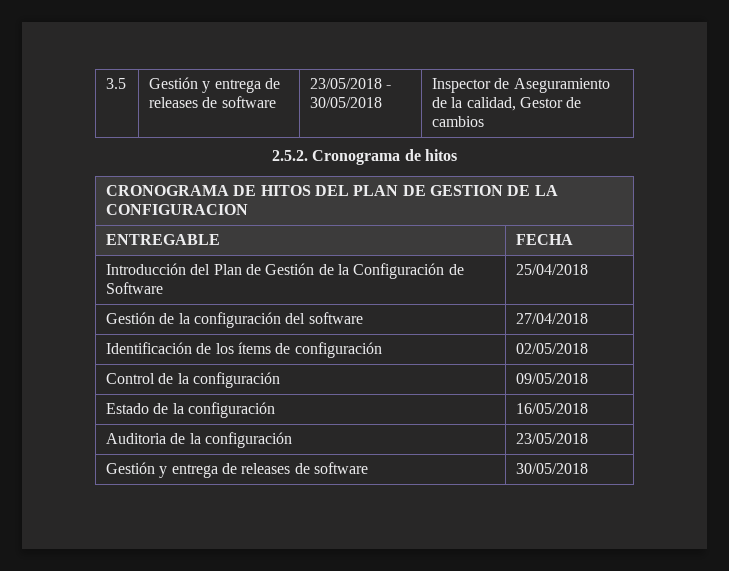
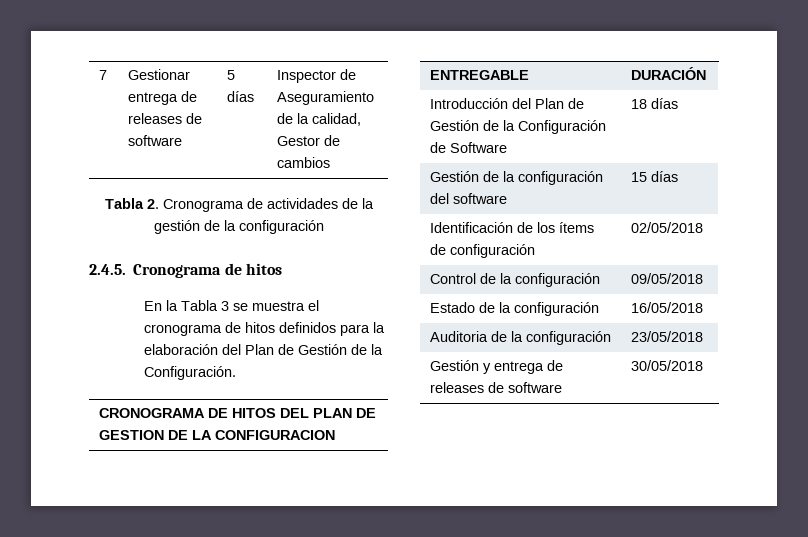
- 3.5 | Gestión y entrega de releases de software | 23/05/2018 - 30/05/2018 | Inspector de Aseguramiento de la calidad, Gestor de cambios
+ 7 | Gestionar entrega de releases de software | 5 días | Inspector de Aseguramiento de la calidad, Gestor de cambios
- 2.5.2. Cronograma de hitos
+ Tabla 2. Cronograma de actividades de la gestión de la configuración
+ 2.4.5. Cronograma de hitos
+ En la Tabla 3 se muestra el cronograma de hitos definidos para la elaboración del Plan de Gestión de la Configuración.
- ENTREGABLE | FECHA
+ ENTREGABLE | DURACIÓN
- Introducción del Plan de Gestión de la Configuración de Software | 25/04/2018
+ Introducción del Plan de Gestión de la Configuración de Software | 18 días
- Gestión de la configuración del software | 27/04/2018
+ Gestión de la configuración del software | 15 días

